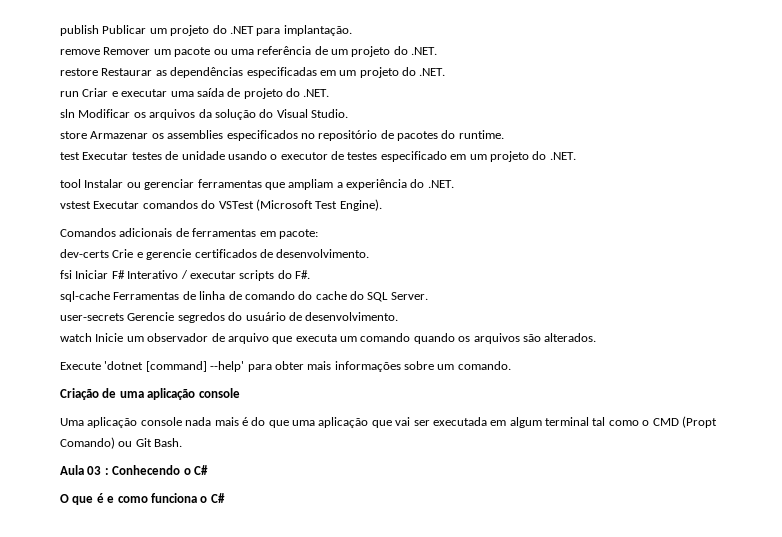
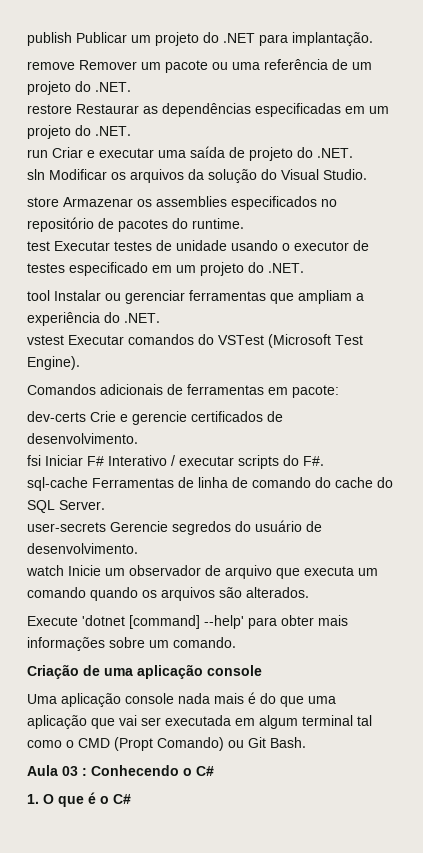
- O que é e como funciona o C#
+ 1. O que é o C#

